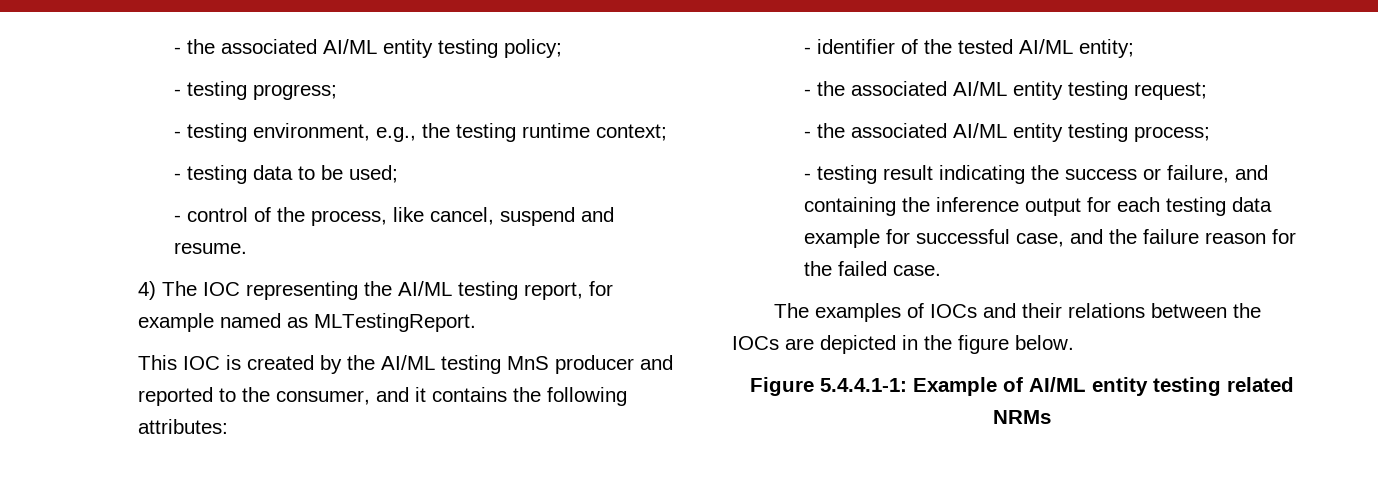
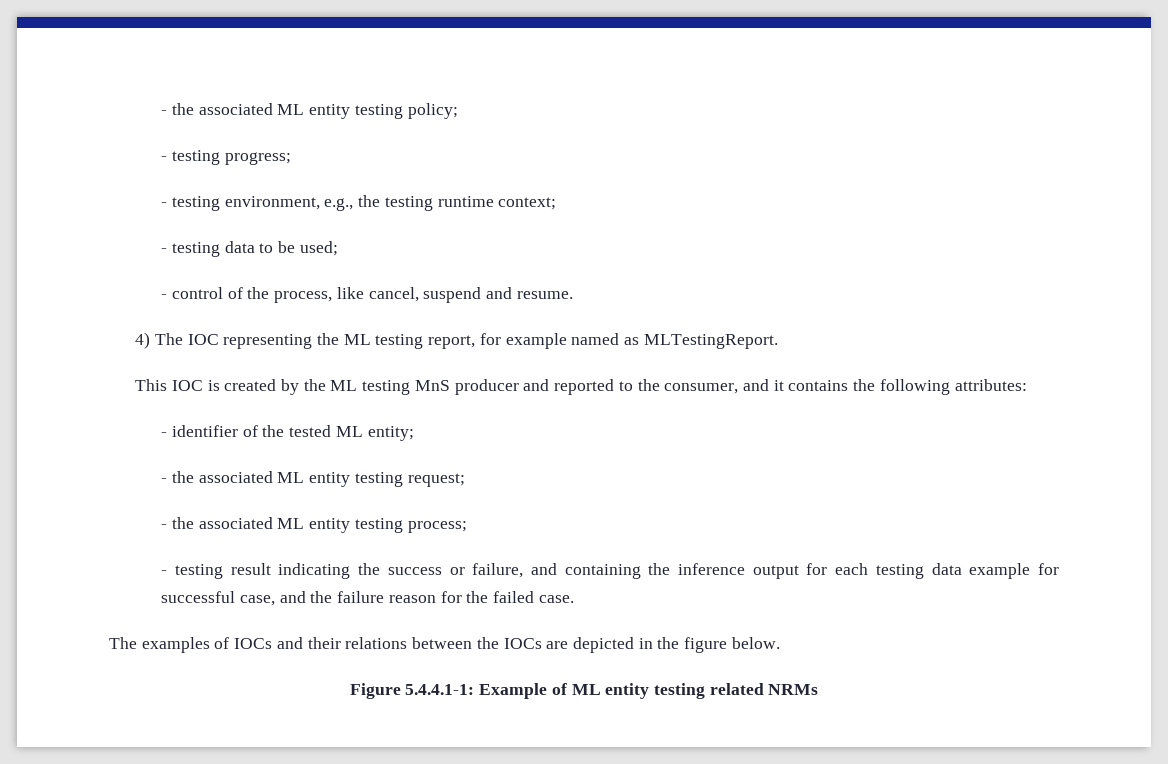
- - the associated AI/ML entity testing policy;
+ - the associated ML entity testing policy;
- 4) The IOC representing the AI/ML testing report, for example named as MLTestingReport.
+ 4) The IOC representing the ML testing report, for example named as MLTestingReport.
- This IOC is created by the AI/ML testing MnS producer and reported to the consumer, and it contains the following attributes:
+ This IOC is created by the ML testing MnS producer and reported to the consumer, and it contains the following attributes:
- - identifier of the tested AI/ML entity;
+ - identifier of the tested ML entity;
- - the associated AI/ML entity testing request;
+ - the associated ML entity testing request;
- - the associated AI/ML entity testing process;
+ - the associated ML entity testing process;
- Figure 5.4.4.1-1: Example of AI/ML entity testing related NRMs
+ Figure 5.4.4.1-1: Example of ML entity testing related NRMs

